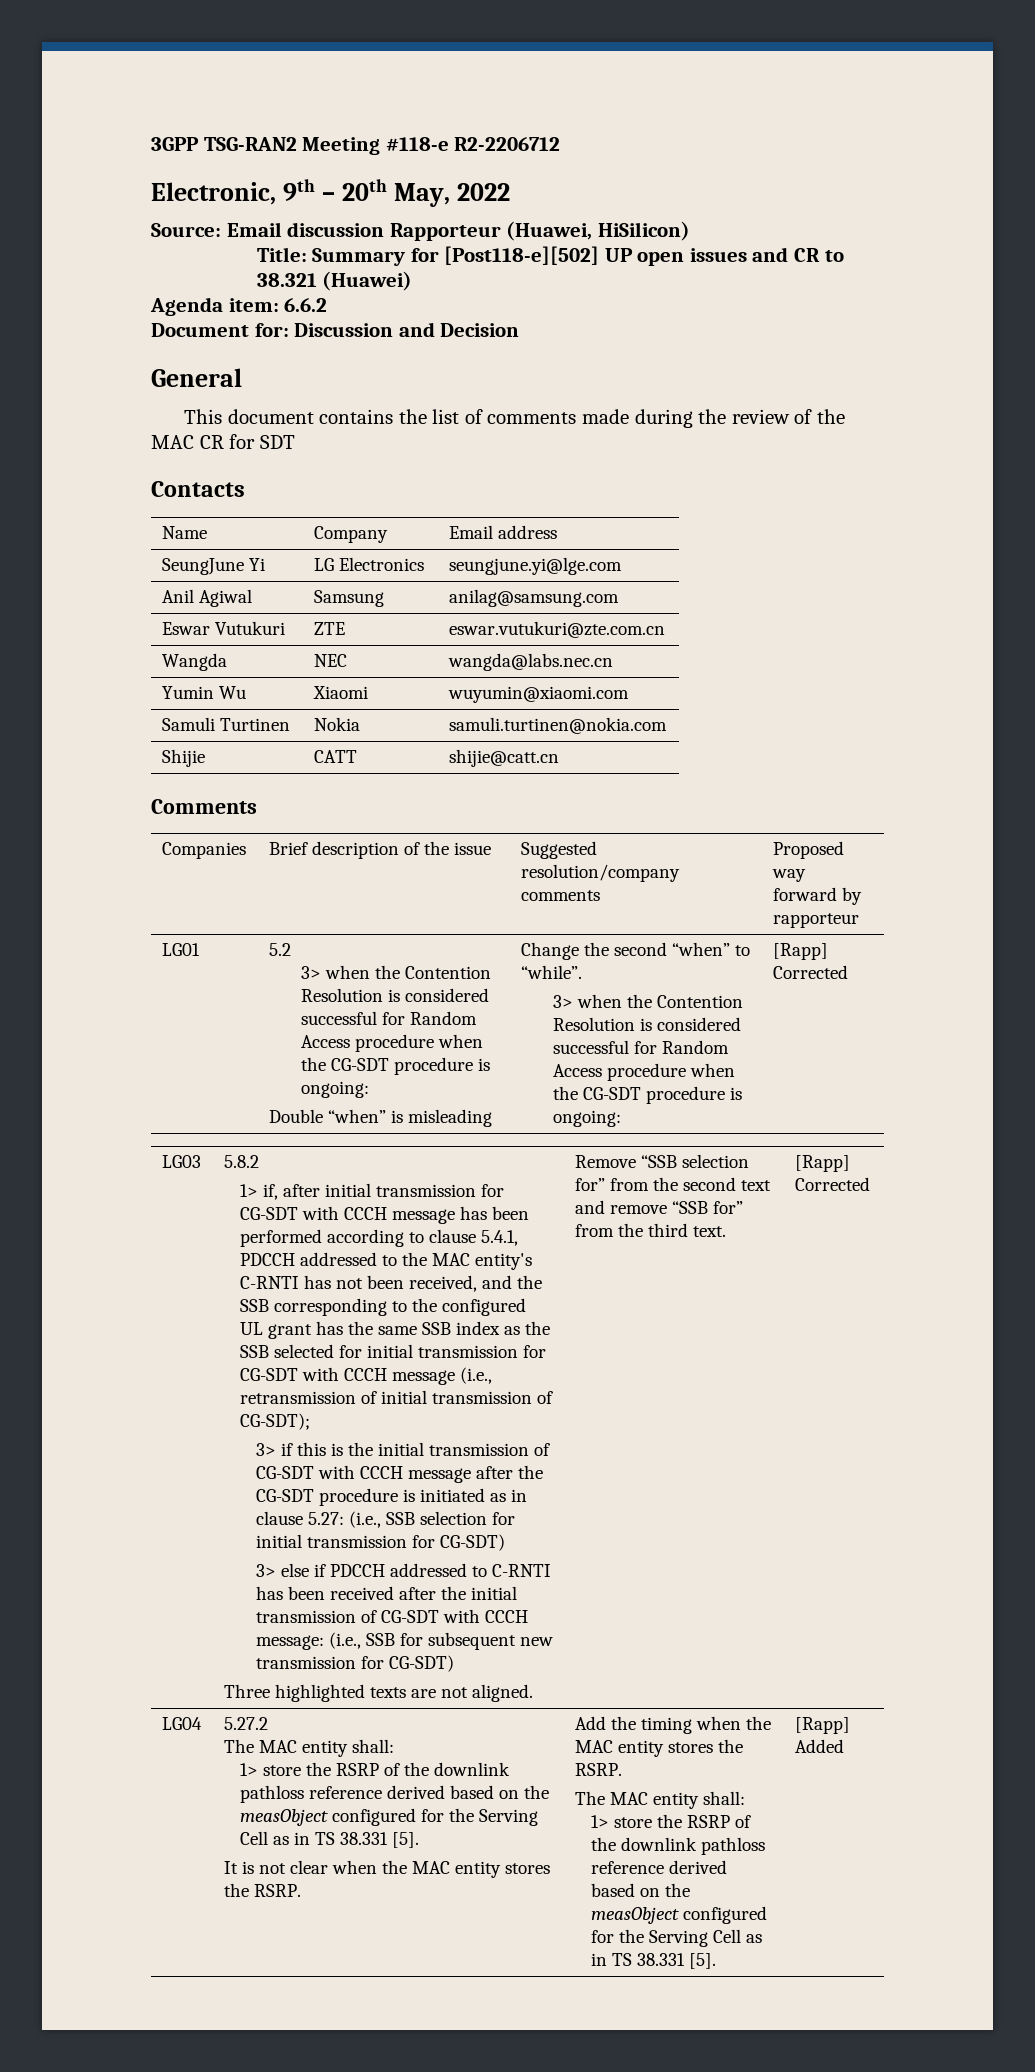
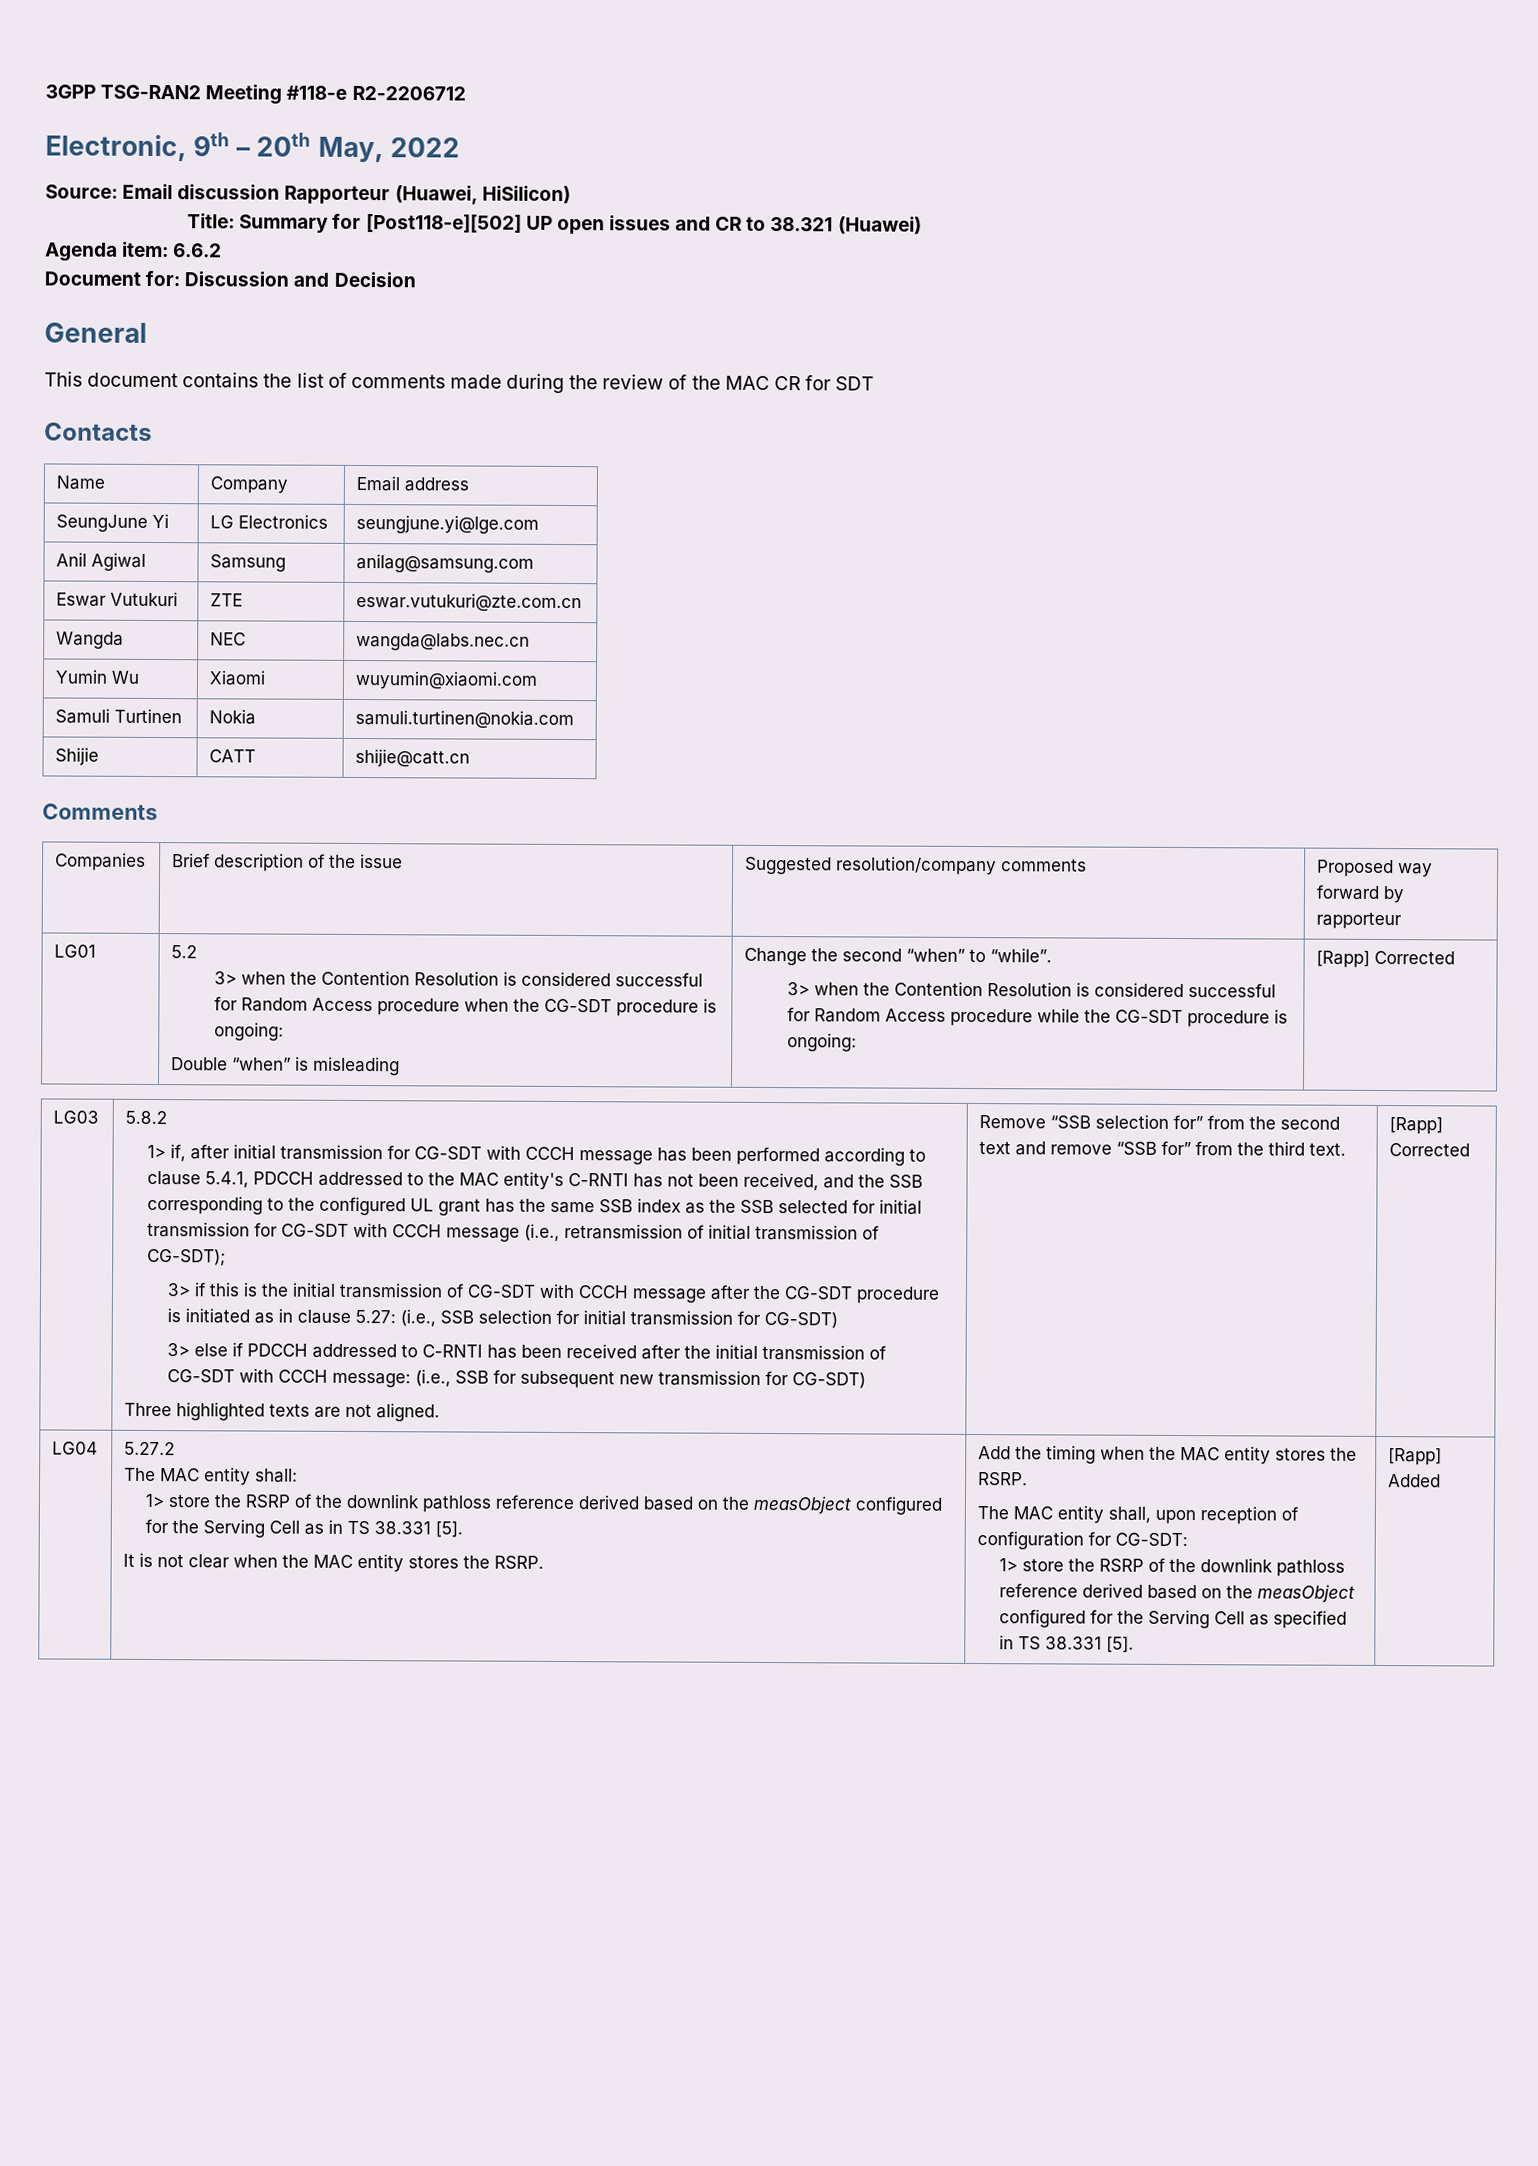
  Change the second “when” to “while”.
- 3> when the Contention Resolution is considered successful for Random Access procedure when the CG-SDT procedure is ongoing:
+ 3> when the Contention Resolution is considered successful for Random Access procedure while the CG-SDT procedure is ongoing:
  Add the timing when the MAC entity stores the RSRP.
- The MAC entity shall:
- 1> store the RSRP of the downlink pathloss reference derived based on the measObject configured for the Serving Cell as in TS 38.331 [5].
+ The MAC entity shall, upon reception of configuration for CG-SDT:
+ 1> store the RSRP of the downlink pathloss reference derived based on the measObject configured for the Serving Cell as specified in TS 38.331 [5].

